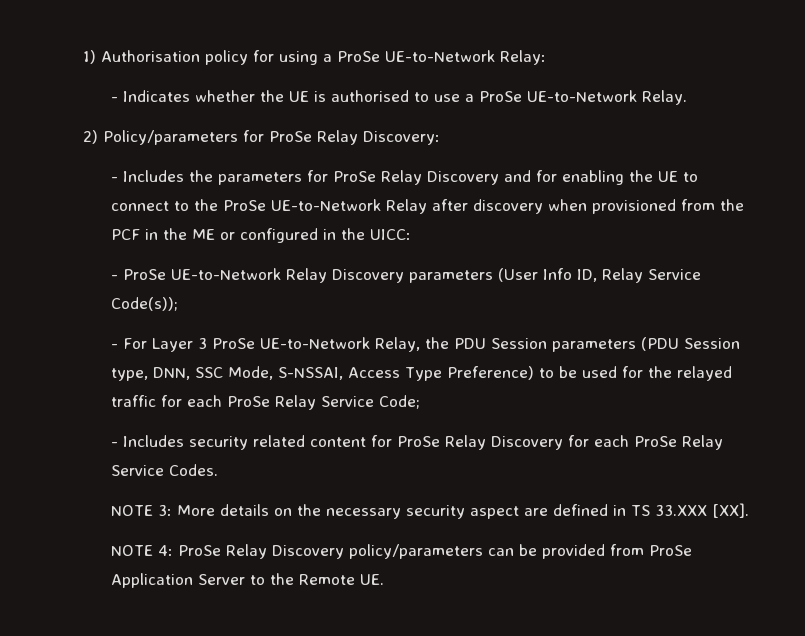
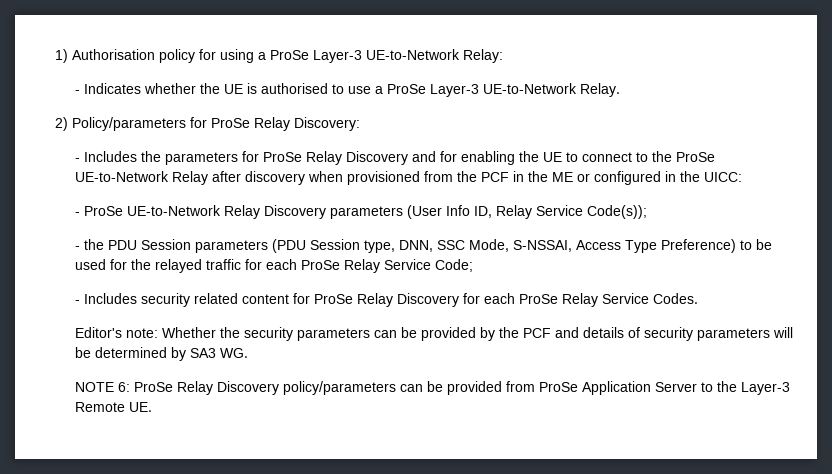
- 1) Authorisation policy for using a ProSe UE-to-Network Relay:
+ 1) Authorisation policy for using a ProSe Layer-3 UE-to-Network Relay:
- - Indicates whether the UE is authorised to use a ProSe UE-to-Network Relay.
+ - Indicates whether the UE is authorised to use a ProSe Layer-3 UE-to-Network Relay.
- - For Layer 3 ProSe UE-to-Network Relay, the PDU Session parameters (PDU Session type, DNN, SSC Mode, S-NSSAI, Access Type Preference) to be used for the relayed traffic for each ProSe Relay Service Code;
+ - the PDU Session parameters (PDU Session type, DNN, SSC Mode, S-NSSAI, Access Type Preference) to be used for the relayed traffic for each ProSe Relay Service Code;
- NOTE 3: More details on the necessary security aspect are defined in TS 33.XXX [XX].
- NOTE 4: ProSe Relay Discovery policy/parameters can be provided from ProSe Application Server to the Remote UE.
+ Editor's note: Whether the security parameters can be provided by the PCF and details of security parameters will be determined by SA3 WG.
+ NOTE 6: ProSe Relay Discovery policy/parameters can be provided from ProSe Application Server to the Layer-3 Remote UE.

